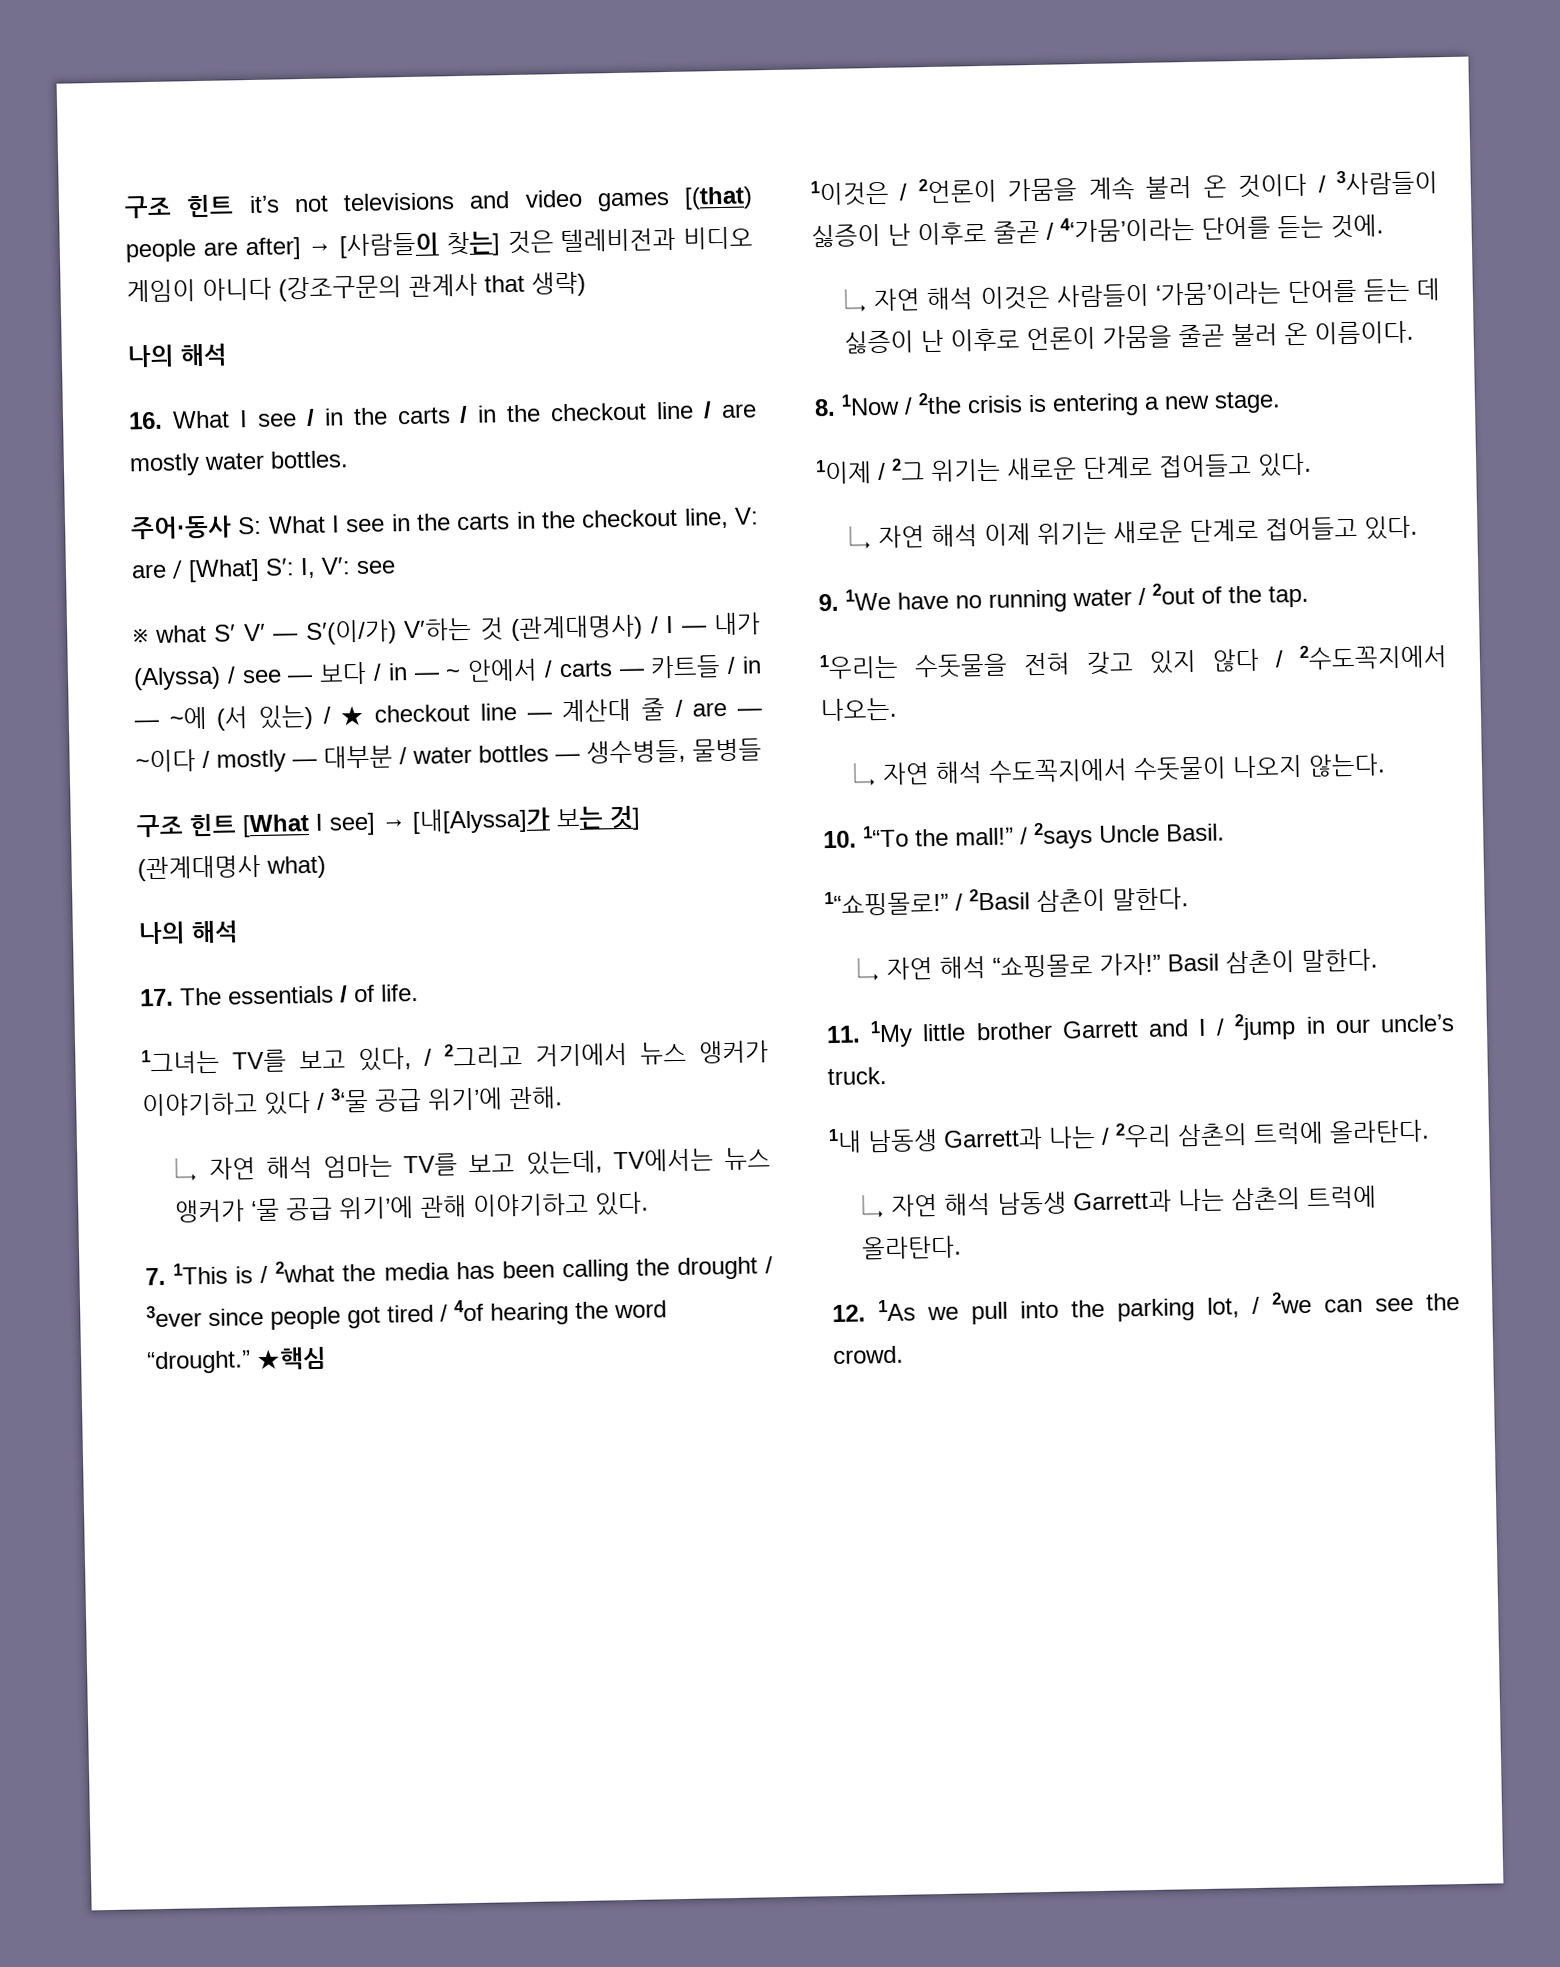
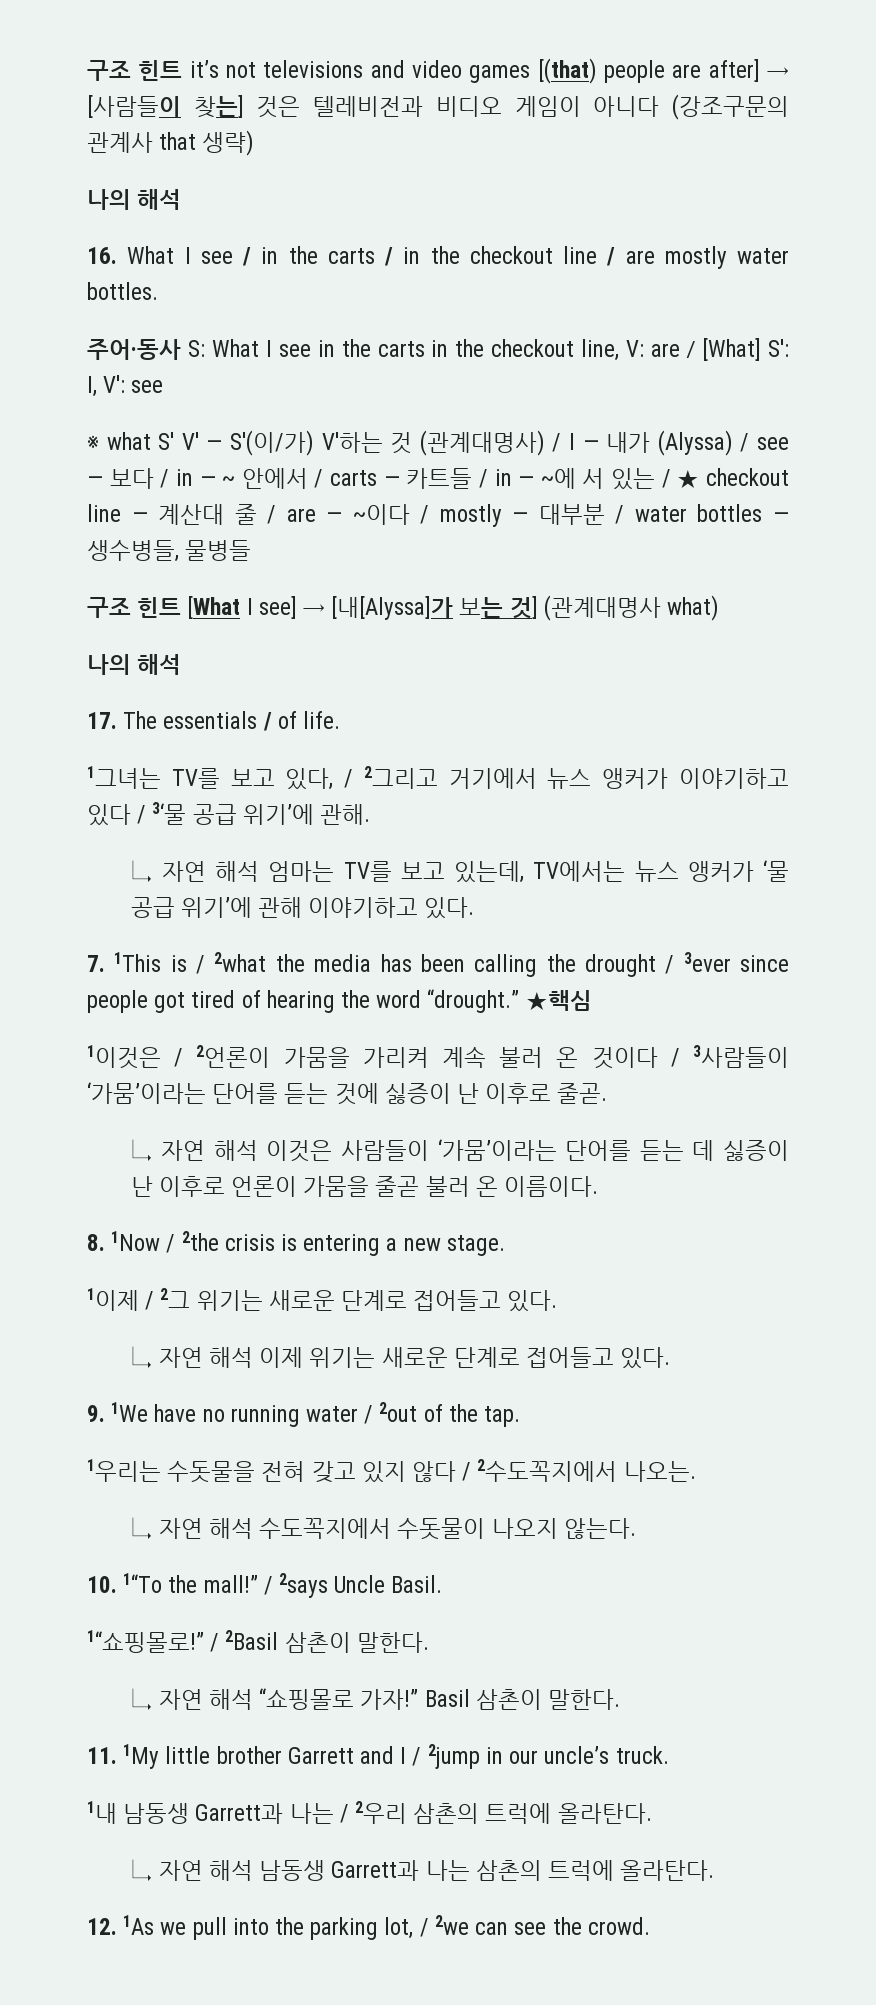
- ※ what S′ V′ — S′(이/가) V′하는 것 (관계대명사) / I — 내가 (Alyssa) / see — 보다 / in — ~ 안에서 / carts — 카트들 / in — ~에 (서 있는) / ★ checkout line — 계산대 줄 / are — ~이다 / mostly — 대부분 / water bottles — 생수병들, 물병들
+ ※ what S′ V′ — S′(이/가) V′하는 것 (관계대명사) / I — 내가 (Alyssa) / see — 보다 / in — ~ 안에서 / carts — 카트들 / in — ~에 서 있는 / ★ checkout line — 계산대 줄 / are — ~이다 / mostly — 대부분 / water bottles — 생수병들, 물병들
- 7. 1This is / 2what the media has been calling the drought / 3ever since people got tired / 4of hearing the word “drought.”
+ 7. 1This is / 2what the media has been calling the drought / 3ever since people got tired of hearing the word “drought.”
- 1이것은 / 2언론이 가뭄을 계속 불러 온 것이다 / 3사람들이 싫증이 난 이후로 줄곧 / 4‘가뭄’이라는 단어를 듣는 것에.
+ 1이것은 / 2언론이 가뭄을 가리켜 계속 불러 온 것이다 / 3사람들이 ‘가뭄’이라는 단어를 듣는 것에 싫증이 난 이후로 줄곧.

